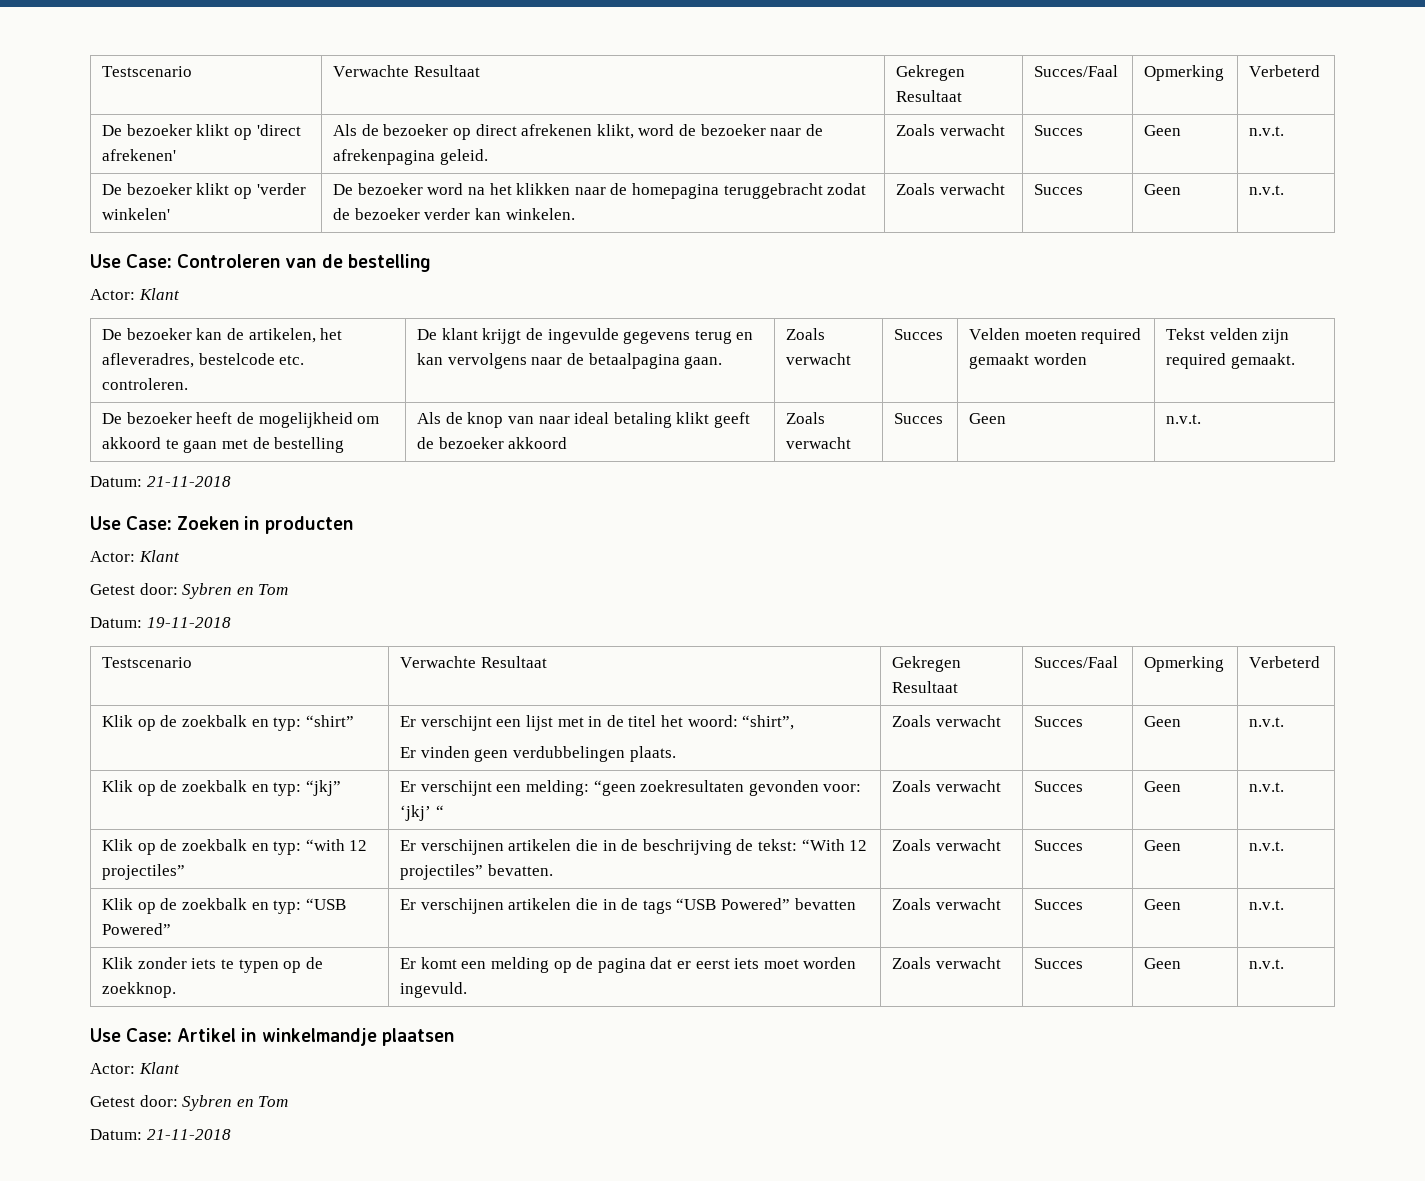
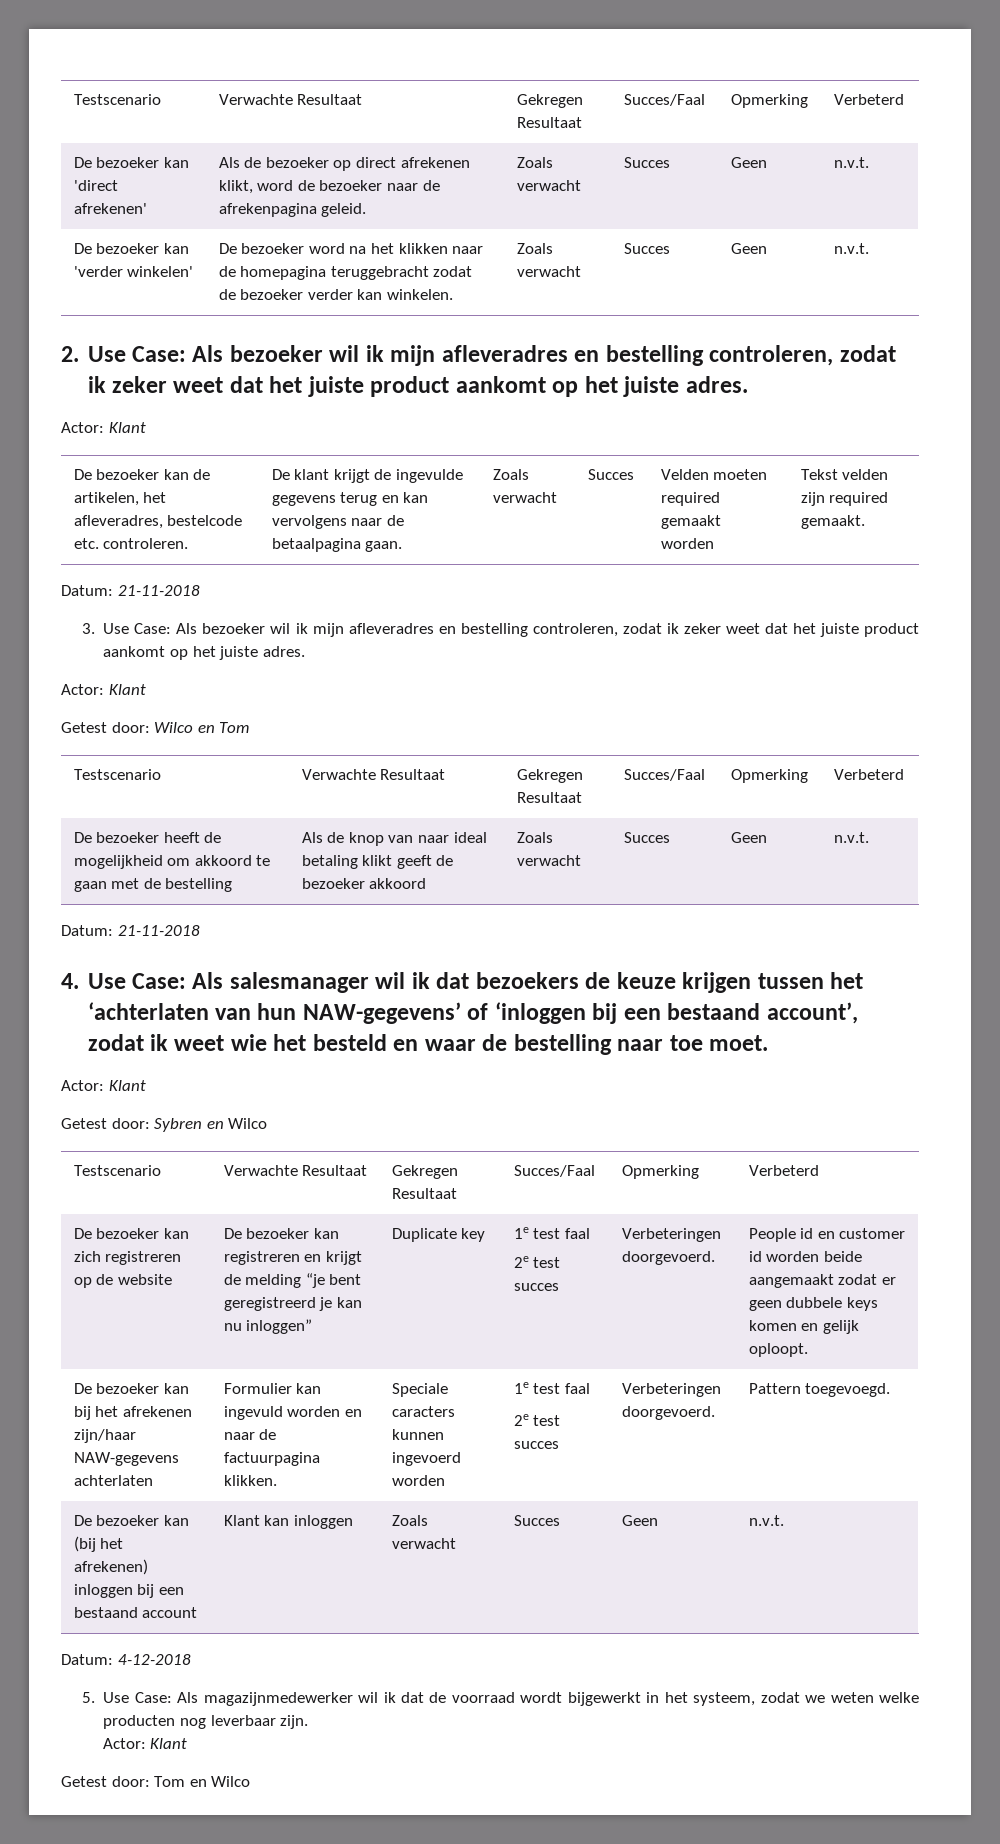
- De bezoeker klikt op 'direct afrekenen' | Als de bezoeker op direct afrekenen klikt, word de bezoeker naar de afrekenpagina geleid. | Zoals verwacht | Succes | Geen | n.v.t.
+ De bezoeker kan 'direct afrekenen' | Als de bezoeker op direct afrekenen klikt, word de bezoeker naar de afrekenpagina geleid. | Zoals verwacht | Succes | Geen | n.v.t.
- De bezoeker klikt op 'verder winkelen' | De bezoeker word na het klikken naar de homepagina teruggebracht zodat de bezoeker verder kan winkelen. | Zoals verwacht | Succes | Geen | n.v.t.
+ De bezoeker kan 'verder winkelen' | De bezoeker word na het klikken naar de homepagina teruggebracht zodat de bezoeker verder kan winkelen. | Zoals verwacht | Succes | Geen | n.v.t.
- Use Case: Controleren van de bestelling
+ 2. Use Case: Als bezoeker wil ik mijn afleveradres en bestelling controleren, zodat ik zeker weet dat het juiste product aankomt op het juiste adres.
  De bezoeker kan de artikelen, het afleveradres, bestelcode etc. controleren. | De klant krijgt de ingevulde gegevens terug en kan vervolgens naar de betaalpagina gaan. | Zoals verwacht | Succes | Velden moeten required gemaakt worden | Tekst velden zijn required gemaakt.
+ Datum: 21-11-2018
+ 3. Use Case: Als bezoeker wil ik mijn afleveradres en bestelling controleren, zodat ik zeker weet dat het juiste product aankomt op het juiste adres.
+ Actor: Klant
+ Getest door: Wilco en Tom
+ Testscenario | Verwachte Resultaat | Gekregen Resultaat | Succes/Faal | Opmerking | Verbeterd
- Use Case: Zoeken in producten
+ 4. Use Case: Als salesmanager wil ik dat bezoekers de keuze krijgen tussen het ‘achterlaten van hun NAW-gegevens’ of ‘inloggen bij een bestaand account’, zodat ik weet wie het besteld en waar de bestelling naar toe moet.
  Actor: Klant
- Getest door: Sybren en Tom
- Datum: 19-11-2018
+ Getest door: Sybren en Wilco
  Testscenario | Verwachte Resultaat | Gekregen Resultaat | Succes/Faal | Opmerking | Verbeterd
- Klik op de zoekbalk en typ: “shirt” | Er verschijnt een lijst met in de titel het woord: “shirt”,
- Er vinden geen verdubbelingen plaats. | Zoals verwacht | Succes | Geen | n.v.t.
- Klik op de zoekbalk en typ: “jkj” | Er verschijnt een melding: “geen zoekresultaten gevonden voor: ‘jkj’ “ | Zoals verwacht | Succes | Geen | n.v.t.
- Klik op de zoekbalk en typ: “with 12 projectiles” | Er verschijnen artikelen die in de beschrijving de tekst: “With 12 projectiles” bevatten. | Zoals verwacht | Succes | Geen | n.v.t.
- Klik op de zoekbalk en typ: “USB Powered” | Er verschijnen artikelen die in de tags “USB Powered” bevatten | Zoals verwacht | Succes | Geen | n.v.t.
- Klik zonder iets te typen op de zoekknop. | Er komt een melding op de pagina dat er eerst iets moet worden ingevuld. | Zoals verwacht | Succes | Geen | n.v.t.
- Use Case: Artikel in winkelmandje plaatsen
+ De bezoeker kan zich registreren op de website | De bezoeker kan registreren en krijgt de melding “je bent geregistreerd je kan nu inloggen” | Duplicate key | 1e test faal
+ 2e test succes | Verbeteringen doorgevoerd. | People id en customer id worden beide aangemaakt zodat er geen dubbele keys komen en gelijk oploopt.
+ De bezoeker kan bij het afrekenen zijn/haar NAW-gegevens achterlaten | Formulier kan ingevuld worden en naar de factuurpagina klikken. | Speciale caracters kunnen ingevoerd worden | 1e test faal
+ 2e test succes | Verbeteringen doorgevoerd. | Pattern toegevoegd.
+ De bezoeker kan (bij het afrekenen) inloggen bij een bestaand account | Klant kan inloggen | Zoals verwacht | Succes | Geen | n.v.t.
+ Datum: 4-12-2018
+ 5. Use Case: Als magazijnmedewerker wil ik dat de voorraad wordt bijgewerkt in het systeem, zodat we weten welke producten nog leverbaar zijn.
  Actor: Klant
- Getest door: Sybren en Tom
- Datum: 21-11-2018
+ Getest door: Tom en Wilco

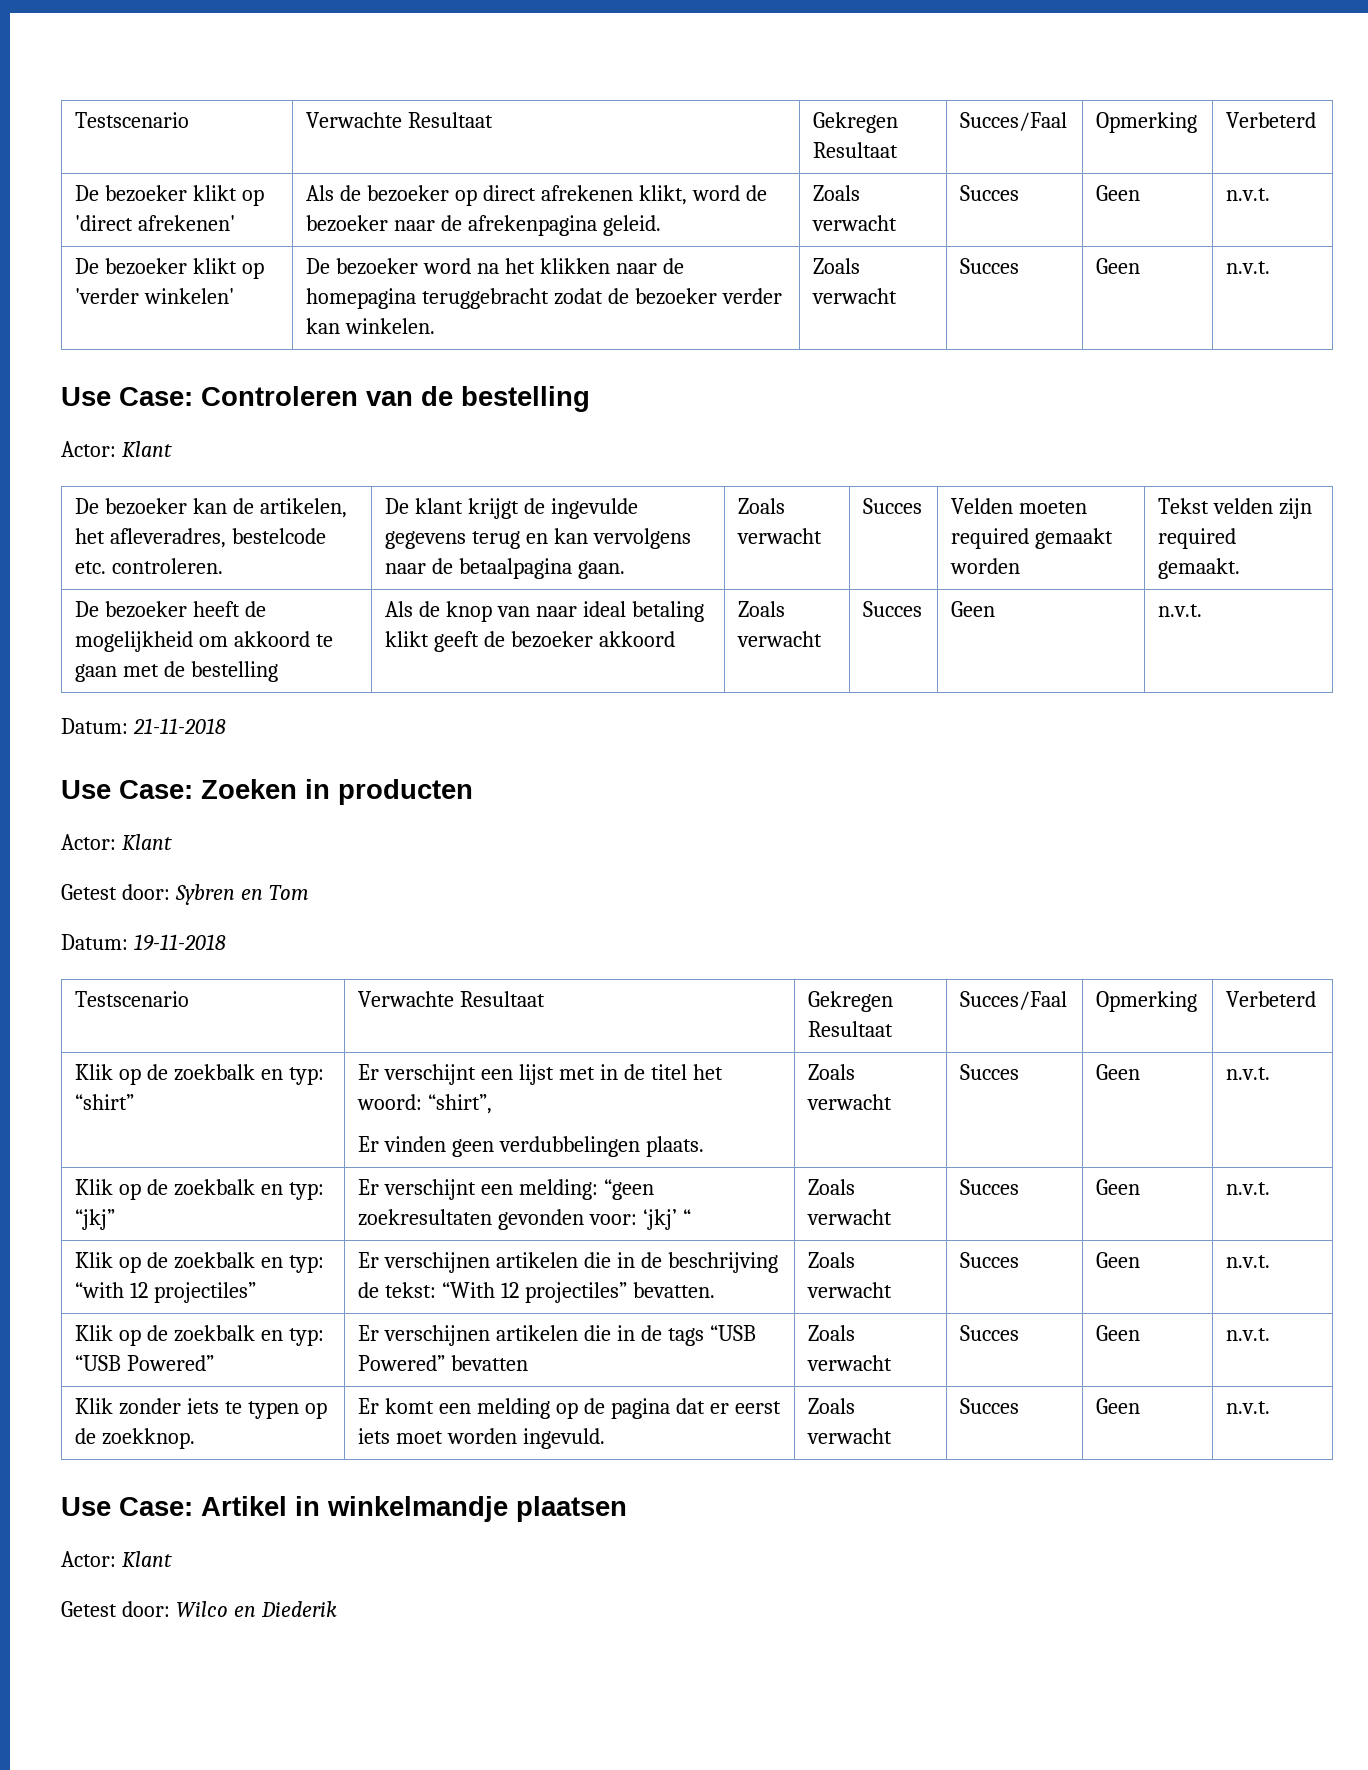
- De bezoeker kan 'direct afrekenen' | Als de bezoeker op direct afrekenen klikt, word de bezoeker naar de afrekenpagina geleid. | Zoals verwacht | Succes | Geen | n.v.t.
+ De bezoeker klikt op 'direct afrekenen' | Als de bezoeker op direct afrekenen klikt, word de bezoeker naar de afrekenpagina geleid. | Zoals verwacht | Succes | Geen | n.v.t.
- De bezoeker kan 'verder winkelen' | De bezoeker word na het klikken naar de homepagina teruggebracht zodat de bezoeker verder kan winkelen. | Zoals verwacht | Succes | Geen | n.v.t.
+ De bezoeker klikt op 'verder winkelen' | De bezoeker word na het klikken naar de homepagina teruggebracht zodat de bezoeker verder kan winkelen. | Zoals verwacht | Succes | Geen | n.v.t.
- 2. Use Case: Als bezoeker wil ik mijn afleveradres en bestelling controleren, zodat ik zeker weet dat het juiste product aankomt op het juiste adres.
+ Use Case: Controleren van de bestelling
  De bezoeker kan de artikelen, het afleveradres, bestelcode etc. controleren. | De klant krijgt de ingevulde gegevens terug en kan vervolgens naar de betaalpagina gaan. | Zoals verwacht | Succes | Velden moeten required gemaakt worden | Tekst velden zijn required gemaakt.
- Datum: 21-11-2018
- 3. Use Case: Als bezoeker wil ik mijn afleveradres en bestelling controleren, zodat ik zeker weet dat het juiste product aankomt op het juiste adres.
- Actor: Klant
- Getest door: Wilco en Tom
- Testscenario | Verwachte Resultaat | Gekregen Resultaat | Succes/Faal | Opmerking | Verbeterd
- 4. Use Case: Als salesmanager wil ik dat bezoekers de keuze krijgen tussen het ‘achterlaten van hun NAW-gegevens’ of ‘inloggen bij een bestaand account’, zodat ik weet wie het besteld en waar de bestelling naar toe moet.
+ Use Case: Zoeken in producten
- Getest door: Sybren en Wilco
+ Getest door: Sybren en Tom
+ Datum: 19-11-2018
  Testscenario | Verwachte Resultaat | Gekregen Resultaat | Succes/Faal | Opmerking | Verbeterd
- De bezoeker kan zich registreren op de website | De bezoeker kan registreren en krijgt de melding “je bent geregistreerd je kan nu inloggen” | Duplicate key | 1e test faal
- 2e test succes | Verbeteringen doorgevoerd. | People id en customer id worden beide aangemaakt zodat er geen dubbele keys komen en gelijk oploopt.
- De bezoeker kan bij het afrekenen zijn/haar NAW-gegevens achterlaten | Formulier kan ingevuld worden en naar de factuurpagina klikken. | Speciale caracters kunnen ingevoerd worden | 1e test faal
- 2e test succes | Verbeteringen doorgevoerd. | Pattern toegevoegd.
- De bezoeker kan (bij het afrekenen) inloggen bij een bestaand account | Klant kan inloggen | Zoals verwacht | Succes | Geen | n.v.t.
- Datum: 4-12-2018
- 5. Use Case: Als magazijnmedewerker wil ik dat de voorraad wordt bijgewerkt in het systeem, zodat we weten welke producten nog leverbaar zijn.
+ Klik op de zoekbalk en typ: “shirt” | Er verschijnt een lijst met in de titel het woord: “shirt”,
+ Er vinden geen verdubbelingen plaats. | Zoals verwacht | Succes | Geen | n.v.t.
+ Klik op de zoekbalk en typ: “jkj” | Er verschijnt een melding: “geen zoekresultaten gevonden voor: ‘jkj’ “ | Zoals verwacht | Succes | Geen | n.v.t.
+ Klik op de zoekbalk en typ: “with 12 projectiles” | Er verschijnen artikelen die in de beschrijving de tekst: “With 12 projectiles” bevatten. | Zoals verwacht | Succes | Geen | n.v.t.
+ Klik op de zoekbalk en typ: “USB Powered” | Er verschijnen artikelen die in de tags “USB Powered” bevatten | Zoals verwacht | Succes | Geen | n.v.t.
+ Klik zonder iets te typen op de zoekknop. | Er komt een melding op de pagina dat er eerst iets moet worden ingevuld. | Zoals verwacht | Succes | Geen | n.v.t.
+ Use Case: Artikel in winkelmandje plaatsen
  Actor: Klant
- Getest door: Tom en Wilco
+ Getest door: Wilco en Diederik

